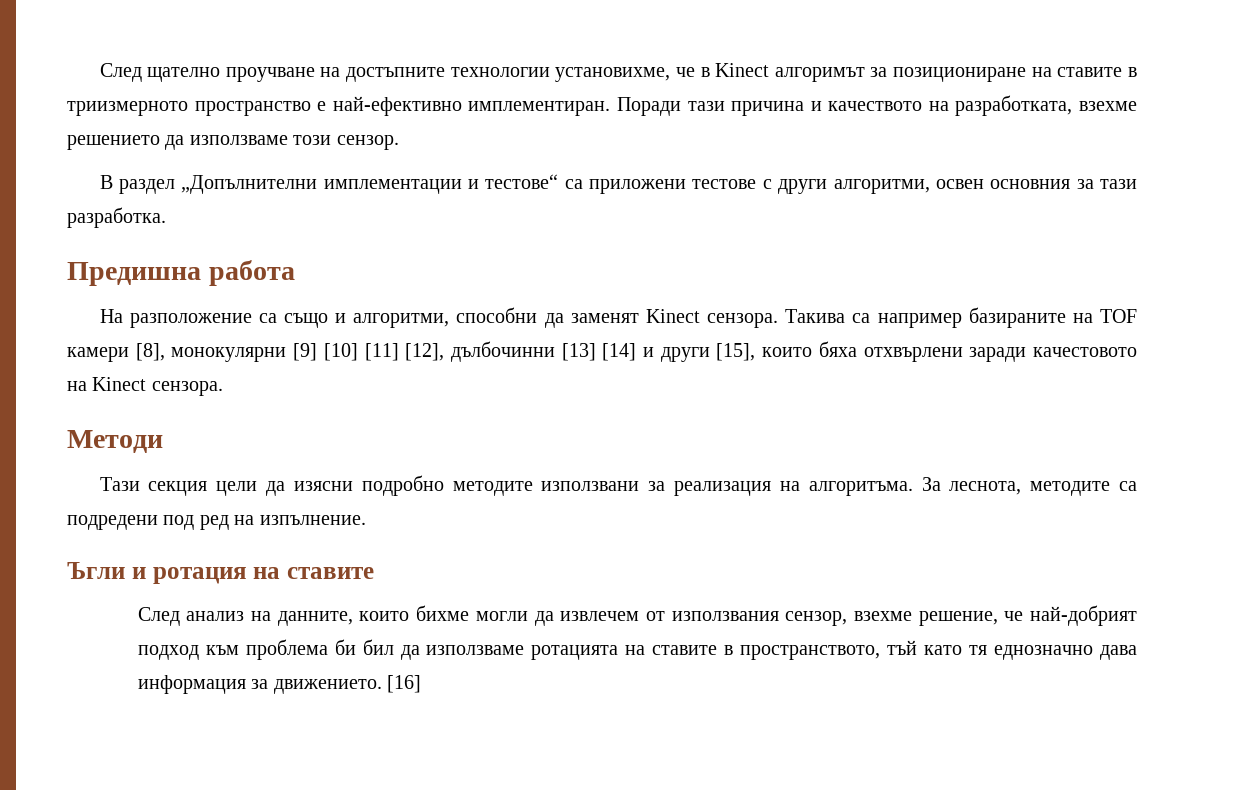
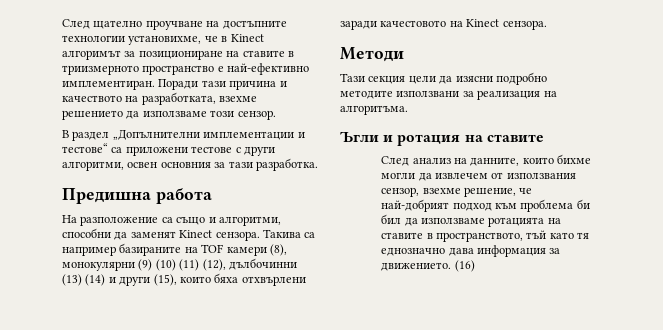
- Такива са например базираните на TOF камери [8], монокулярни [9] [10] [11] [12], дълбочинни [13] [14] и други [15], които бяха отхвърлени заради качестовото на Kinect сензора.
+ Такива са например базираните на TOF камери (8), монокулярни (9) (10) (11) (12), дълбочинни (13) (14) и други (15), които бяха отхвърлени заради качестовото на Kinect сензора.
- За леснота, методите са подредени под ред на изпълнение.
- [16]
+ (16)

